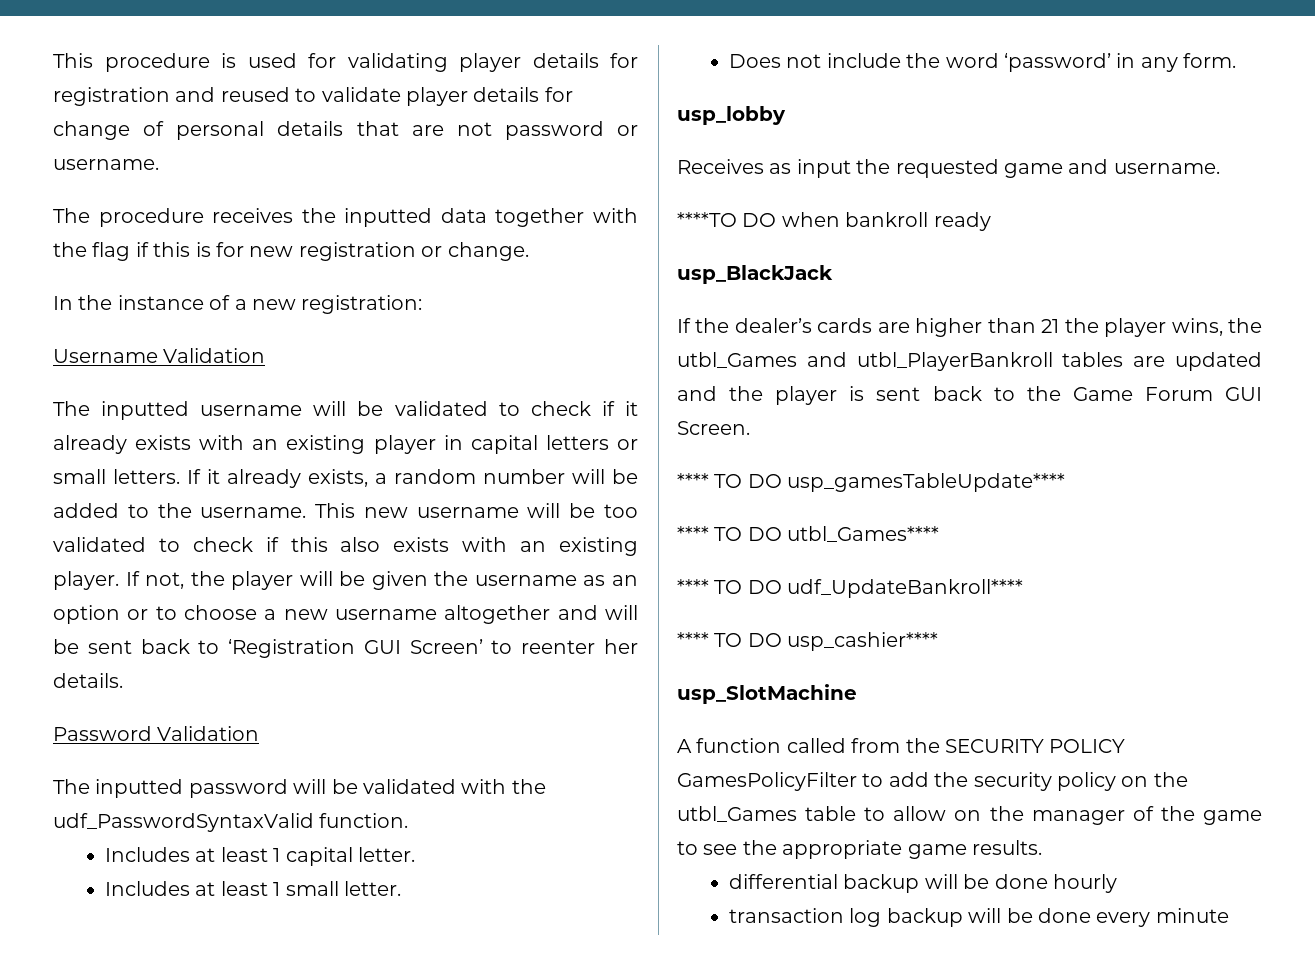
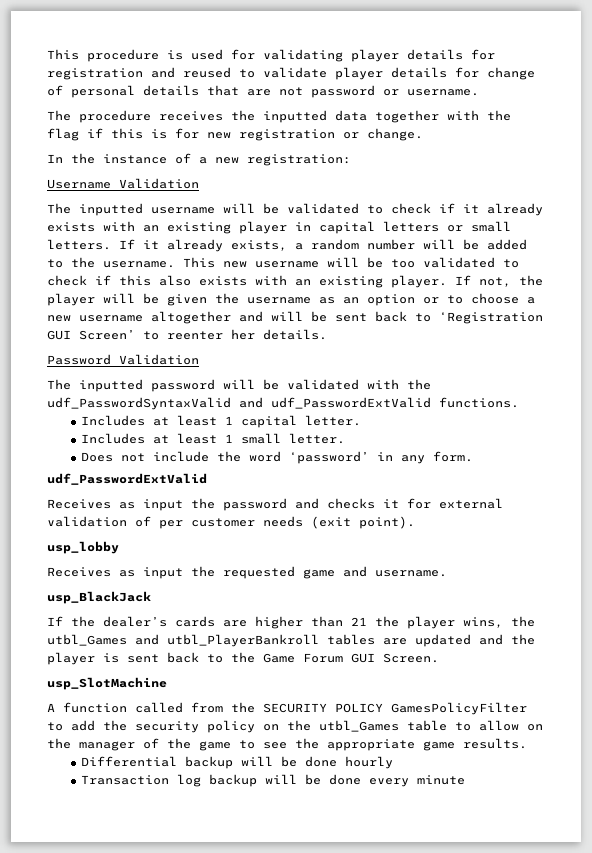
- The inputted password will be validated with the udf_PasswordSyntaxValid function.
+ The inputted password will be validated with the udf_PasswordSyntaxValid and udf_PasswordExtValid functions.
  Does not include the word ‘password’ in any form.
+ udf_PasswordExtValid
+ Receives as input the password and checks it for external validation of per customer needs (exit point).
- ****TO DO when bankroll ready
- **** TO DO usp_gamesTableUpdate****
- **** TO DO utbl_Games****
- **** TO DO udf_UpdateBankroll****
- **** TO DO usp_cashier****
- differential backup will be done hourly
+ Differential backup will be done hourly
- transaction log backup will be done every minute
+ Transaction log backup will be done every minute

